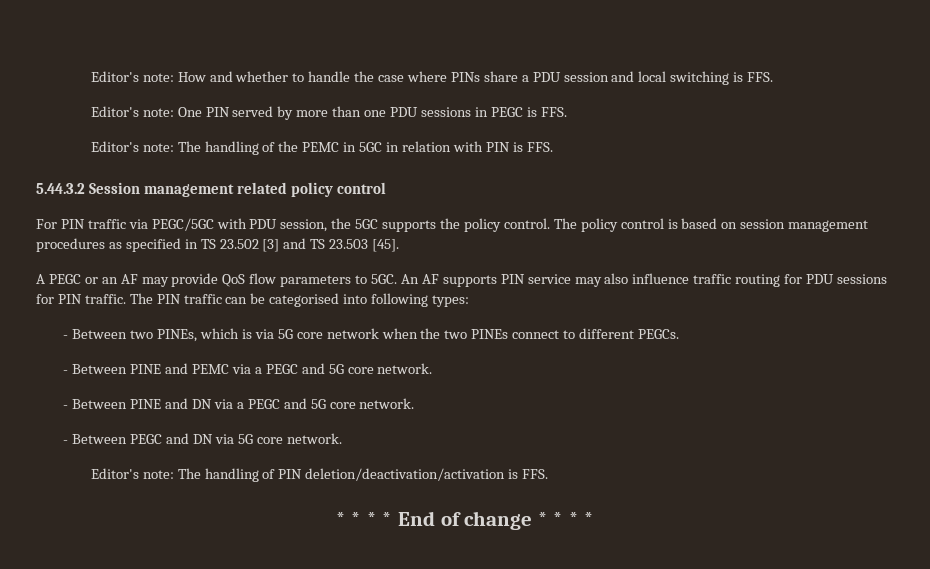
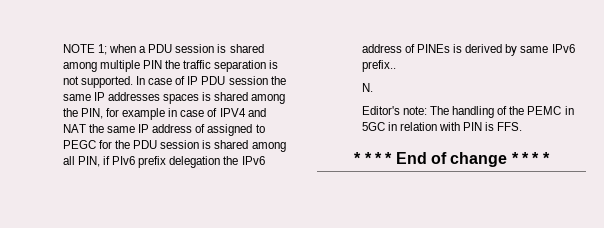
- Editor's note: How and whether to handle the case where PINs share a PDU session and local switching is FFS.
- Editor's note: One PIN served by more than one PDU sessions in PEGC is FFS.
+ NOTE 1; when a PDU session is shared among multiple PIN the traffic separation is not supported. In case of IP PDU session the same IP addresses spaces is shared among the PIN, for example in case of IPV4 and NAT the same IP address of assigned to PEGC for the PDU session is shared among all PIN, if PIv6 prefix delegation the IPv6 address of PINEs is derived by same IPv6 prefix..
+ N.
- 5.44.3.2 Session management related policy control
- For PIN traffic via PEGC/5GC with PDU session, the 5GC supports the policy control. The policy control is based on session management procedures as specified in TS 23.502 [3] and TS 23.503 [45].
- A PEGC or an AF may provide QoS flow parameters to 5GC. An AF supports PIN service may also influence traffic routing for PDU sessions for PIN traffic. The PIN traffic can be categorised into following types:
- - Between two PINEs, which is via 5G core network when the two PINEs connect to different PEGCs.
- - Between PINE and PEMC via a PEGC and 5G core network.
- - Between PINE and DN via a PEGC and 5G core network.
- - Between PEGC and DN via 5G core network.
- Editor's note: The handling of PIN deletion/deactivation/activation is FFS.

